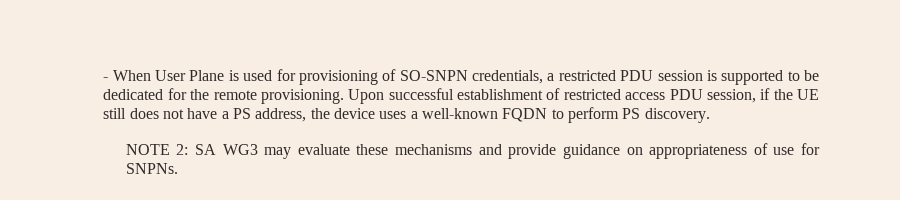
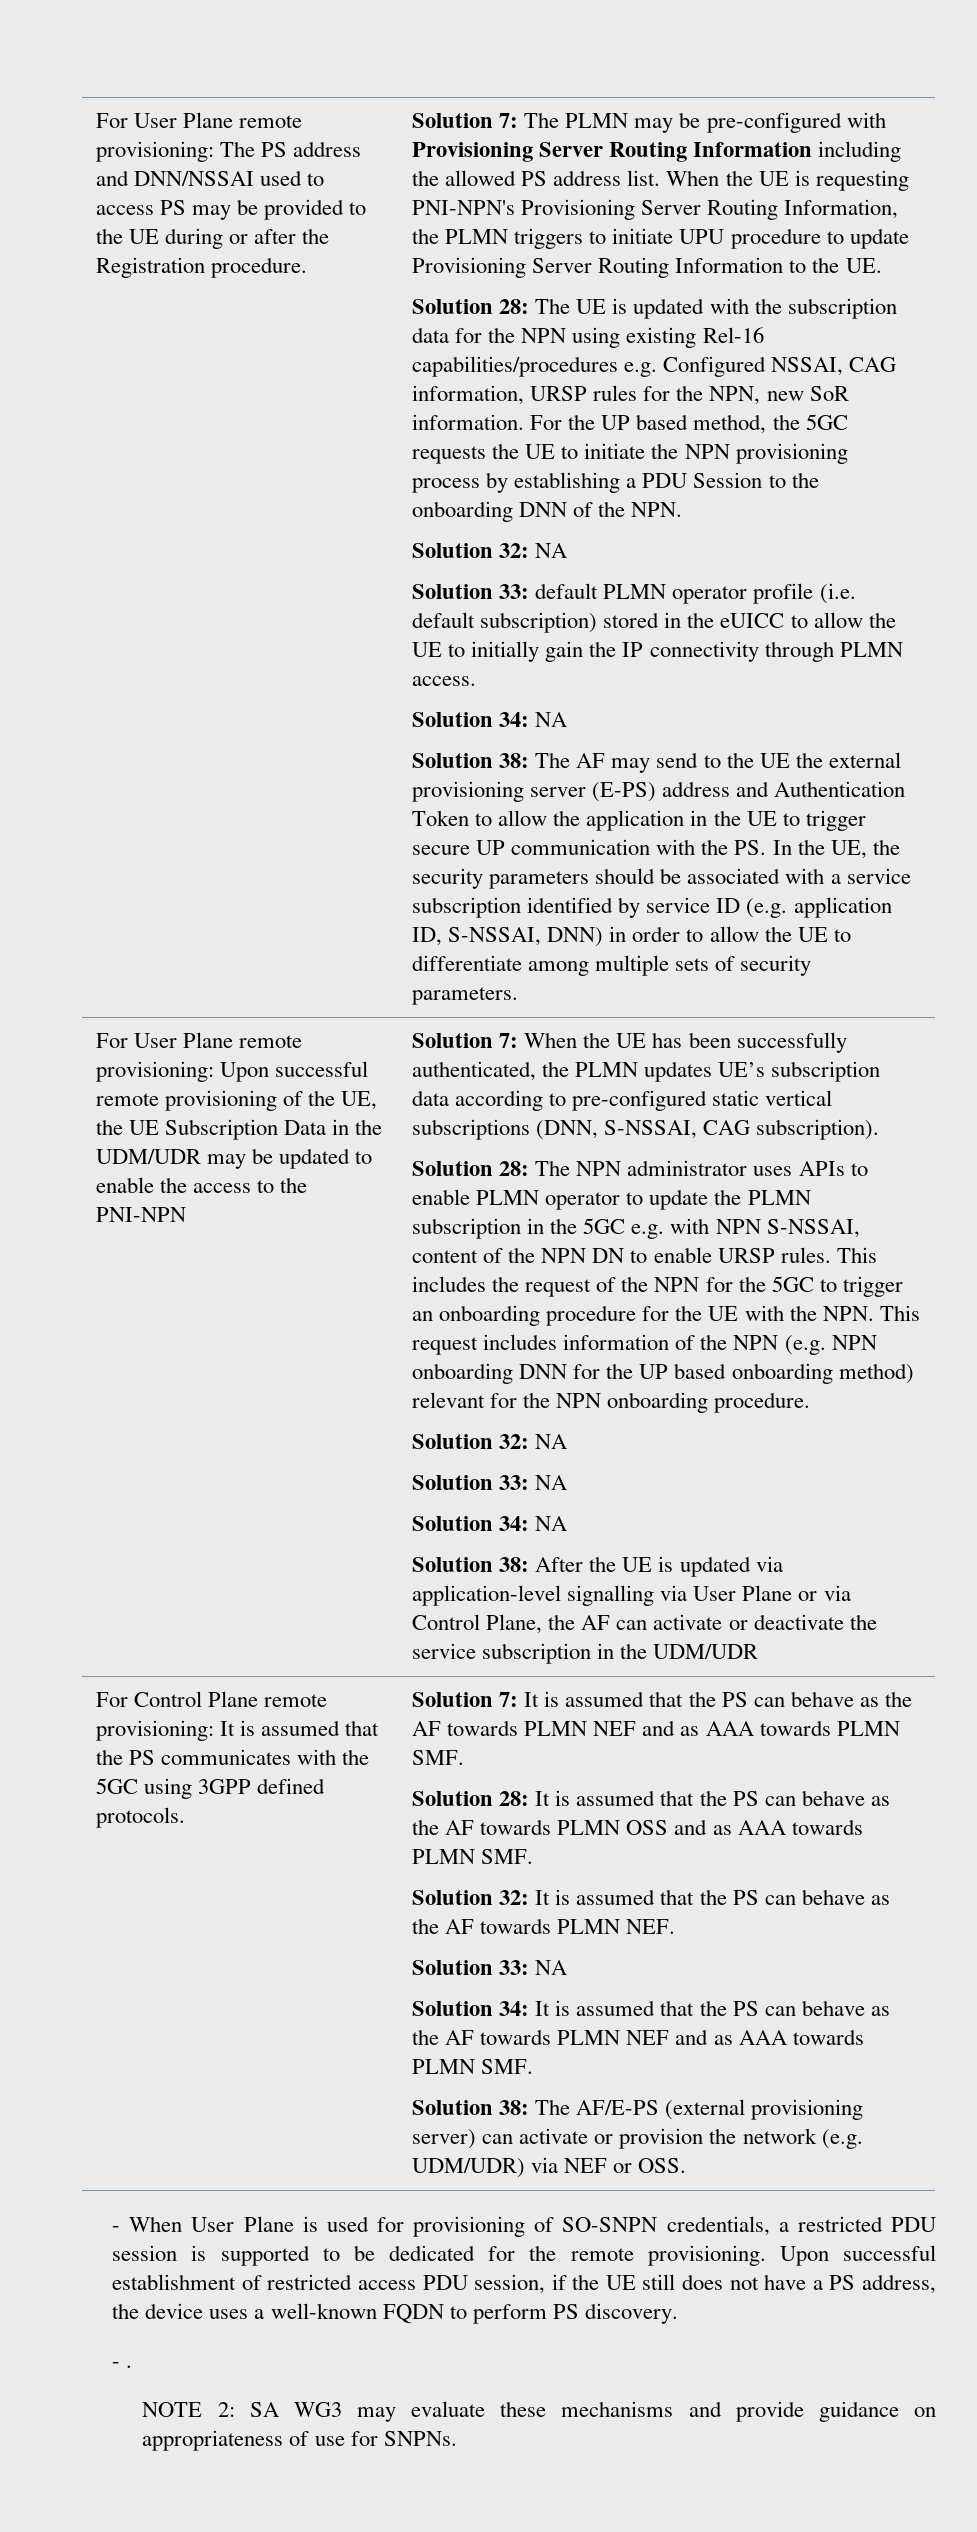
+ For User Plane remote provisioning: The PS address and DNN/NSSAI used to access PS may be provided to the UE during or after the Registration procedure. | Solution 7: The PLMN may be pre-configured with Provisioning Server Routing Information including the allowed PS address list. When the UE is requesting PNI-NPN's Provisioning Server Routing Information, the PLMN triggers to initiate UPU procedure to update Provisioning Server Routing Information to the UE.
+ Solution 28: The UE is updated with the subscription data for the NPN using existing Rel-16 capabilities/procedures e.g. Configured NSSAI, CAG information, URSP rules for the NPN, new SoR information. For the UP based method, the 5GC requests the UE to initiate the NPN provisioning process by establishing a PDU Session to the onboarding DNN of the NPN.
+ Solution 32: NA
+ Solution 33: default PLMN operator profile (i.e. default subscription) stored in the eUICC to allow the UE to initially gain the IP connectivity through PLMN access.
+ Solution 34: NA
+ Solution 38: The AF may send to the UE the external provisioning server (E-PS) address and Authentication Token to allow the application in the UE to trigger secure UP communication with the PS. In the UE, the security parameters should be associated with a service subscription identified by service ID (e.g. application ID, S-NSSAI, DNN) in order to allow the UE to differentiate among multiple sets of security parameters.
+ For User Plane remote provisioning: Upon successful remote provisioning of the UE, the UE Subscription Data in the UDM/UDR may be updated to enable the access to the PNI-NPN | Solution 7: When the UE has been successfully authenticated, the PLMN updates UE’s subscription data according to pre-configured static vertical subscriptions (DNN, S-NSSAI, CAG subscription).
+ Solution 28: The NPN administrator uses APIs to enable PLMN operator to update the PLMN subscription in the 5GC e.g. with NPN S-NSSAI, content of the NPN DN to enable URSP rules. This includes the request of the NPN for the 5GC to trigger an onboarding procedure for the UE with the NPN. This request includes information of the NPN (e.g. NPN onboarding DNN for the UP based onboarding method) relevant for the NPN onboarding procedure.
+ Solution 32: NA
+ Solution 33: NA
+ Solution 34: NA
+ Solution 38: After the UE is updated via application-level signalling via User Plane or via Control Plane, the AF can activate or deactivate the service subscription in the UDM/UDR
+ For Control Plane remote provisioning: It is assumed that the PS communicates with the 5GC using 3GPP defined protocols. | Solution 7: It is assumed that the PS can behave as the AF towards PLMN NEF and as AAA towards PLMN SMF.
+ Solution 28: It is assumed that the PS can behave as the AF towards PLMN OSS and as AAA towards PLMN SMF.
+ Solution 32: It is assumed that the PS can behave as the AF towards PLMN NEF.
+ Solution 33: NA
+ Solution 34: It is assumed that the PS can behave as the AF towards PLMN NEF and as AAA towards PLMN SMF.
+ Solution 38: The AF/E-PS (external provisioning server) can activate or provision the network (e.g. UDM/UDR) via NEF or OSS.
+ - .

